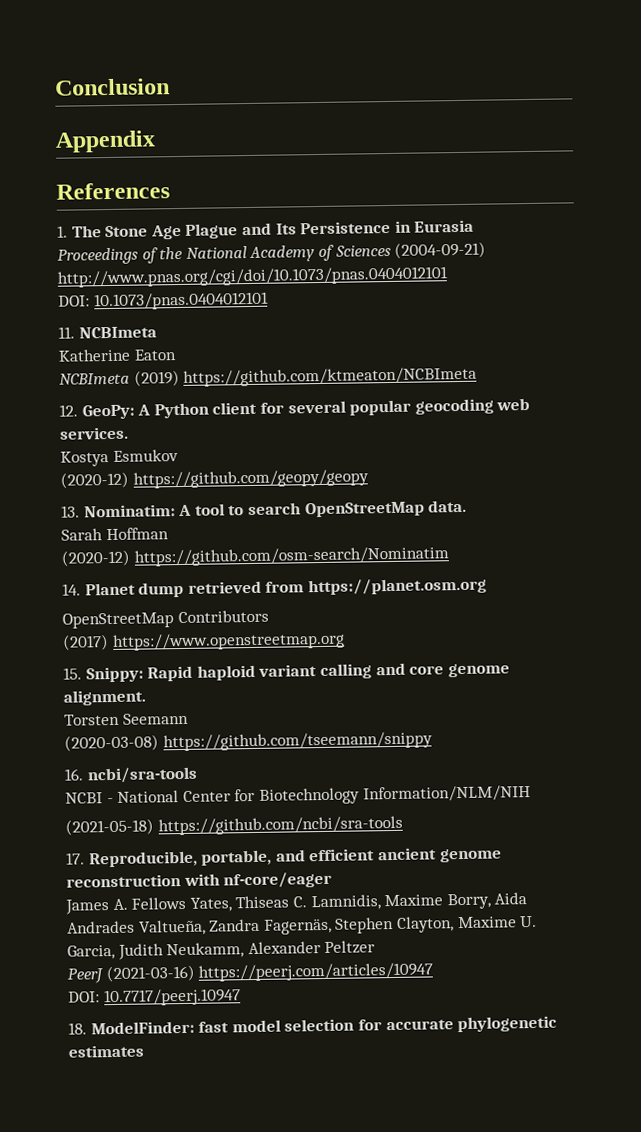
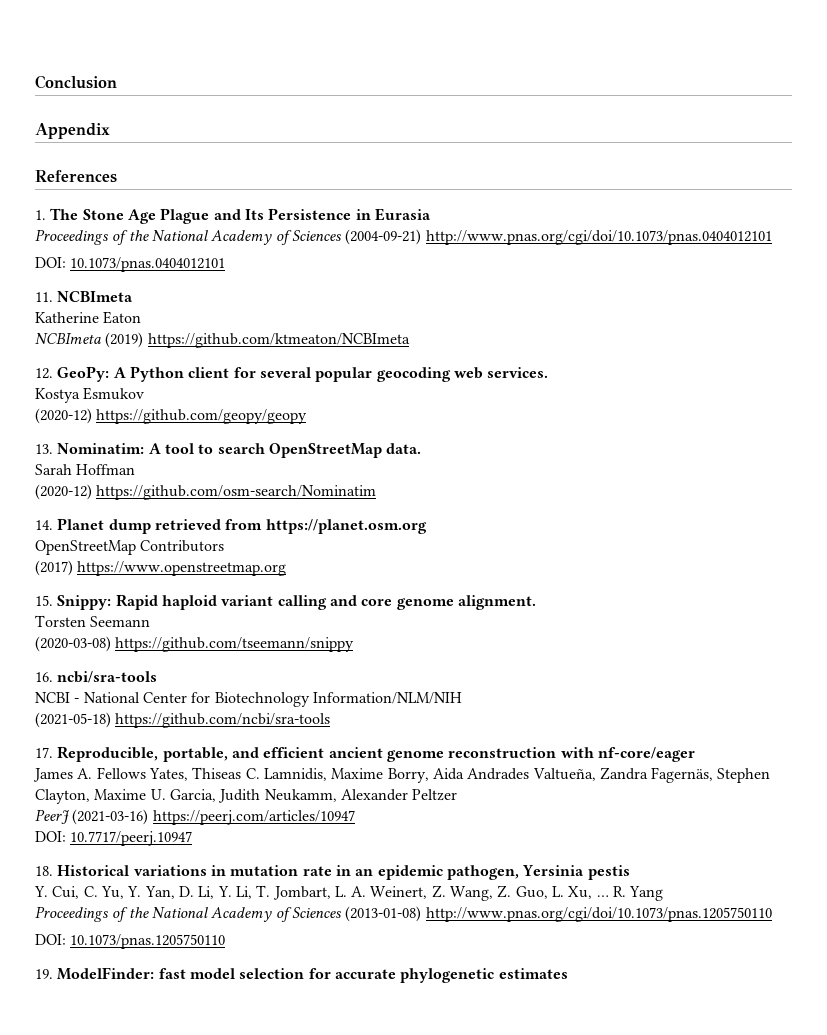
- 18. ModelFinder: fast model selection for accurate phylogenetic estimates
+ 18. Historical variations in mutation rate in an epidemic pathogen, Yersinia pestis
+ Y. Cui, C. Yu, Y. Yan, D. Li, Y. Li, T. Jombart, L. A. Weinert, Z. Wang, Z. Guo, L. Xu, … R. Yang
+ Proceedings of the National Academy of Sciences (2013-01-08) http://www.pnas.org/cgi/doi/10.1073/pnas.1205750110
+ DOI: 10.1073/pnas.1205750110
+ 19. ModelFinder: fast model selection for accurate phylogenetic estimates

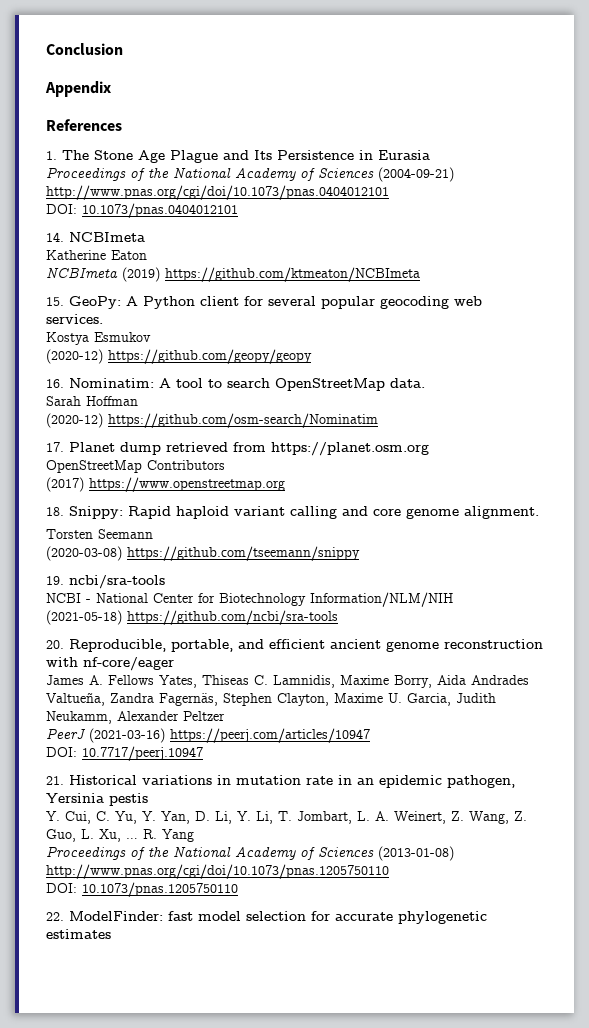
- 11. NCBImeta
+ 14. NCBImeta
- 12. GeoPy: A Python client for several popular geocoding web services.
+ 15. GeoPy: A Python client for several popular geocoding web services.
- 13. Nominatim: A tool to search OpenStreetMap data.
+ 16. Nominatim: A tool to search OpenStreetMap data.
- 14. Planet dump retrieved from https://planet.osm.org
+ 17. Planet dump retrieved from https://planet.osm.org
- 15. Snippy: Rapid haploid variant calling and core genome alignment.
+ 18. Snippy: Rapid haploid variant calling and core genome alignment.
- 16. ncbi/sra-tools
+ 19. ncbi/sra-tools
- 17. Reproducible, portable, and efficient ancient genome reconstruction with nf-core/eager
+ 20. Reproducible, portable, and efficient ancient genome reconstruction with nf-core/eager
- 18. Historical variations in mutation rate in an epidemic pathogen, Yersinia pestis
+ 21. Historical variations in mutation rate in an epidemic pathogen, Yersinia pestis
- 19. ModelFinder: fast model selection for accurate phylogenetic estimates
+ 22. ModelFinder: fast model selection for accurate phylogenetic estimates

